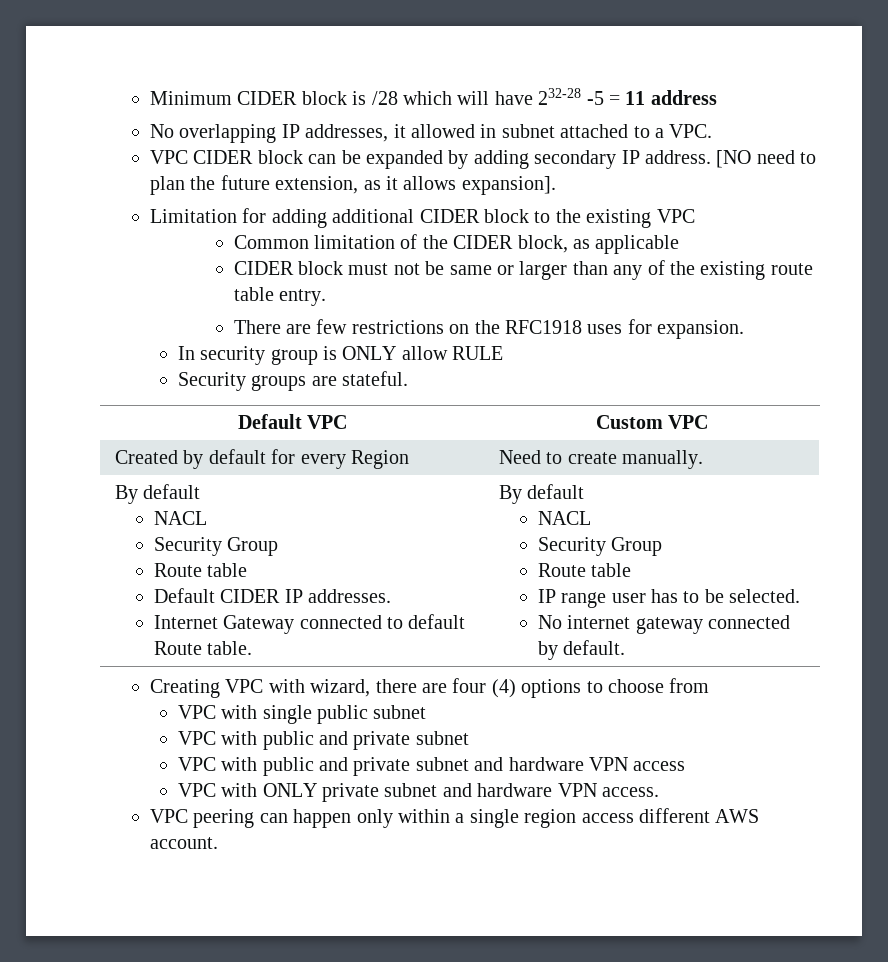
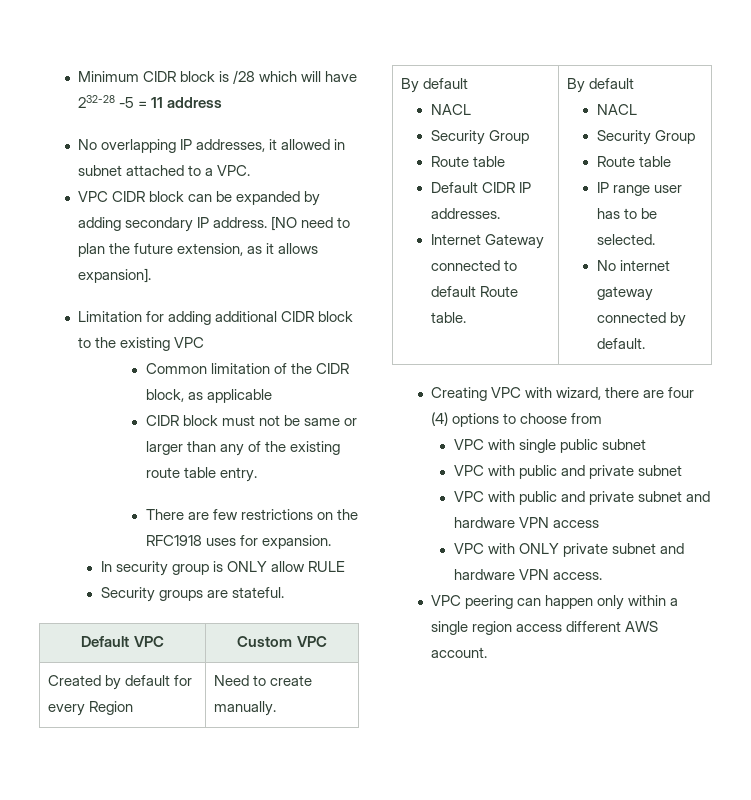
- Minimum CIDER block is /28 which will have 232-28 -5 = 11 address
+ Minimum CIDR block is /28 which will have 232-28 -5 = 11 address
- VPC CIDER block can be expanded by adding secondary IP address.
+ VPC CIDR block can be expanded by adding secondary IP address.
- Limitation for adding additional CIDER block to the existing VPC
+ Limitation for adding additional CIDR block to the existing VPC
- Common limitation of the CIDER block, as applicable
+ Common limitation of the CIDR block, as applicable
- CIDER block must not be same or larger than any of the existing route table entry.
+ CIDR block must not be same or larger than any of the existing route table entry.
  Created by default for every Region | Need to create manually.
  By default
  NACL
  Security Group
  Route table
- Default CIDER IP addresses.
+ Default CIDR IP addresses.

